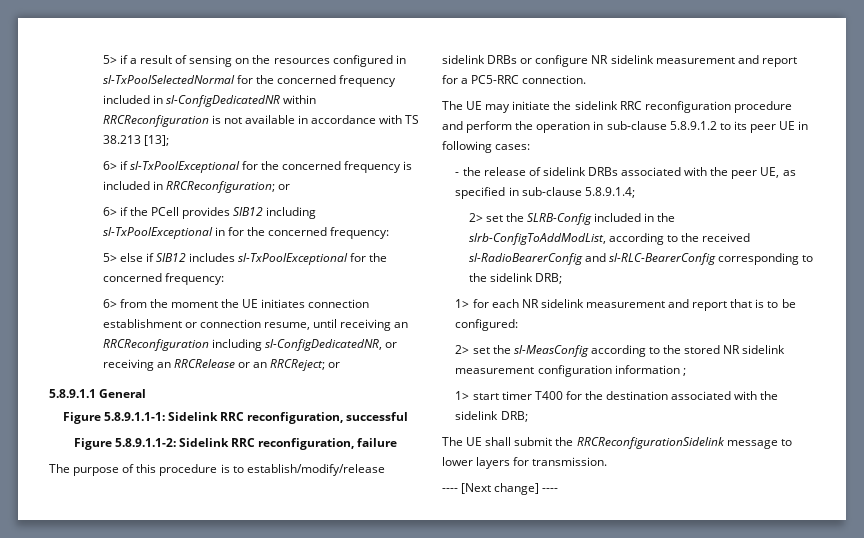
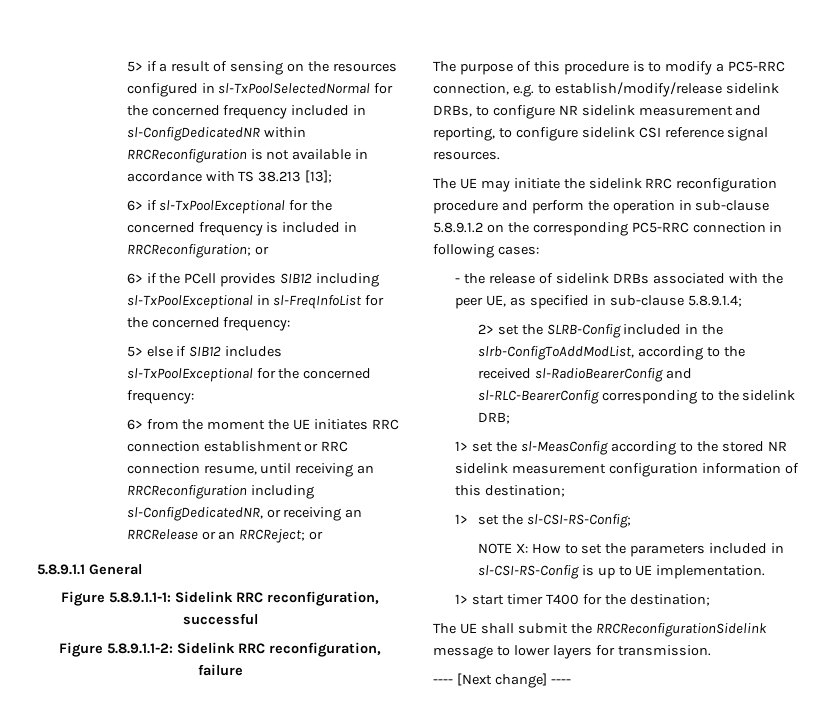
- 6> if the PCell provides SIB12 including sl-TxPoolExceptional in for the concerned frequency:
+ 6> if the PCell provides SIB12 including sl-TxPoolExceptional in sl-FreqInfoList for the concerned frequency:
- 6> from the moment the UE initiates connection establishment or connection resume, until receiving an RRCReconfiguration including sl-ConfigDedicatedNR, or receiving an RRCRelease or an RRCReject; or
+ 6> from the moment the UE initiates RRC connection establishment or RRC connection resume, until receiving an RRCReconfiguration including sl-ConfigDedicatedNR, or receiving an RRCRelease or an RRCReject; or
- The purpose of this procedure is to establish/modify/release sidelink DRBs or configure NR sidelink measurement and report for a PC5-RRC connection.
+ The purpose of this procedure is to modify a PC5-RRC connection, e.g. to establish/modify/release sidelink DRBs, to configure NR sidelink measurement and reporting, to configure sidelink CSI reference signal resources.
- The UE may initiate the sidelink RRC reconfiguration procedure and perform the operation in sub-clause 5.8.9.1.2 to its peer UE in following cases:
+ The UE may initiate the sidelink RRC reconfiguration procedure and perform the operation in sub-clause 5.8.9.1.2 on the corresponding PC5-RRC connection in following cases:
- 1> for each NR sidelink measurement and report that is to be configured:
- 2> set the sl-MeasConfig according to the stored NR sidelink measurement configuration information ;
+ 1> set the sl-MeasConfig according to the stored NR sidelink measurement configuration information of this destination;
+ 1> set the sl-CSI-RS-Config;
+ NOTE X: How to set the parameters included in sl-CSI-RS-Config is up to UE implementation.
- 1> start timer T400 for the destination associated with the sidelink DRB;
+ 1> start timer T400 for the destination;

